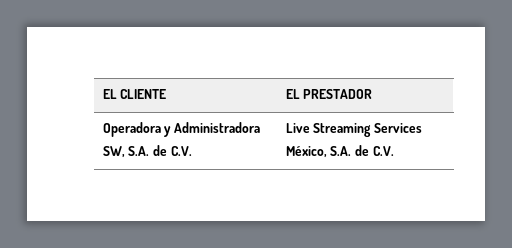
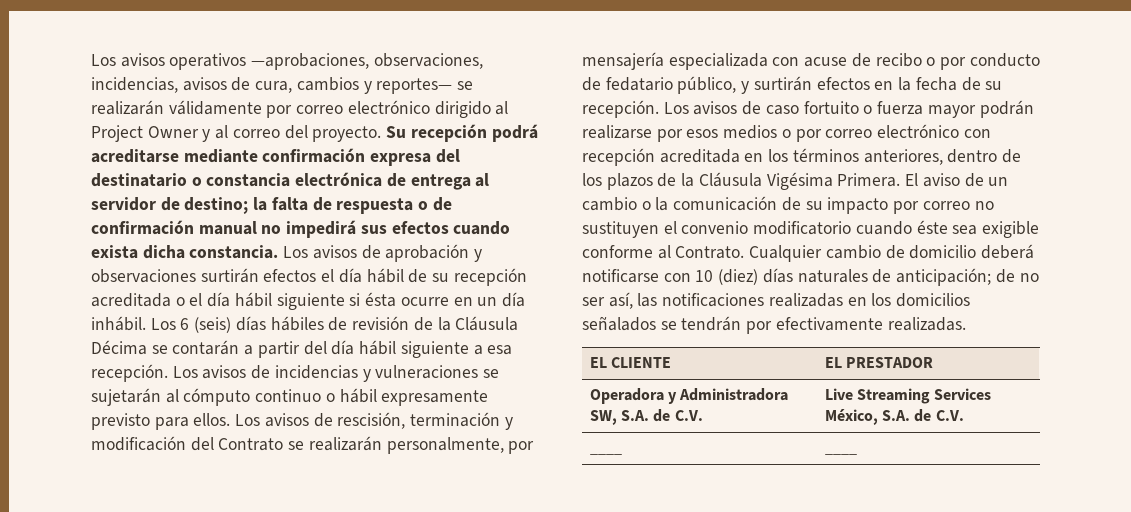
+ Los avisos operativos —aprobaciones, observaciones, incidencias, avisos de cura, cambios y reportes— se realizarán válidamente por correo electrónico dirigido al Project Owner y al correo del proyecto. Su recepción podrá acreditarse mediante confirmación expresa del destinatario o constancia electrónica de entrega al servidor de destino; la falta de respuesta o de confirmación manual no impedirá sus efectos cuando exista dicha constancia. Los avisos de aprobación y observaciones surtirán efectos el día hábil de su recepción acreditada o el día hábil siguiente si ésta ocurre en un día inhábil. Los 6 (seis) días hábiles de revisión de la Cláusula Décima se contarán a partir del día hábil siguiente a esa recepción. Los avisos de incidencias y vulneraciones se sujetarán al cómputo continuo o hábil expresamente previsto para ellos. Los avisos de rescisión, terminación y modificación del Contrato se realizarán personalmente, por mensajería especializada con acuse de recibo o por conducto de fedatario público, y surtirán efectos en la fecha de su recepción. Los avisos de caso fortuito o fuerza mayor podrán realizarse por esos medios o por correo electrónico con recepción acreditada en los términos anteriores, dentro de los plazos de la Cláusula Vigésima Primera. El aviso de un cambio o la comunicación de su impacto por correo no sustituyen el convenio modificatorio cuando éste sea exigible conforme al Contrato. Cualquier cambio de domicilio deberá notificarse con 10 (diez) días naturales de anticipación; de no ser así, las notificaciones realizadas en los domicilios señalados se tendrán por efectivamente realizadas.
+ ____ | ____

